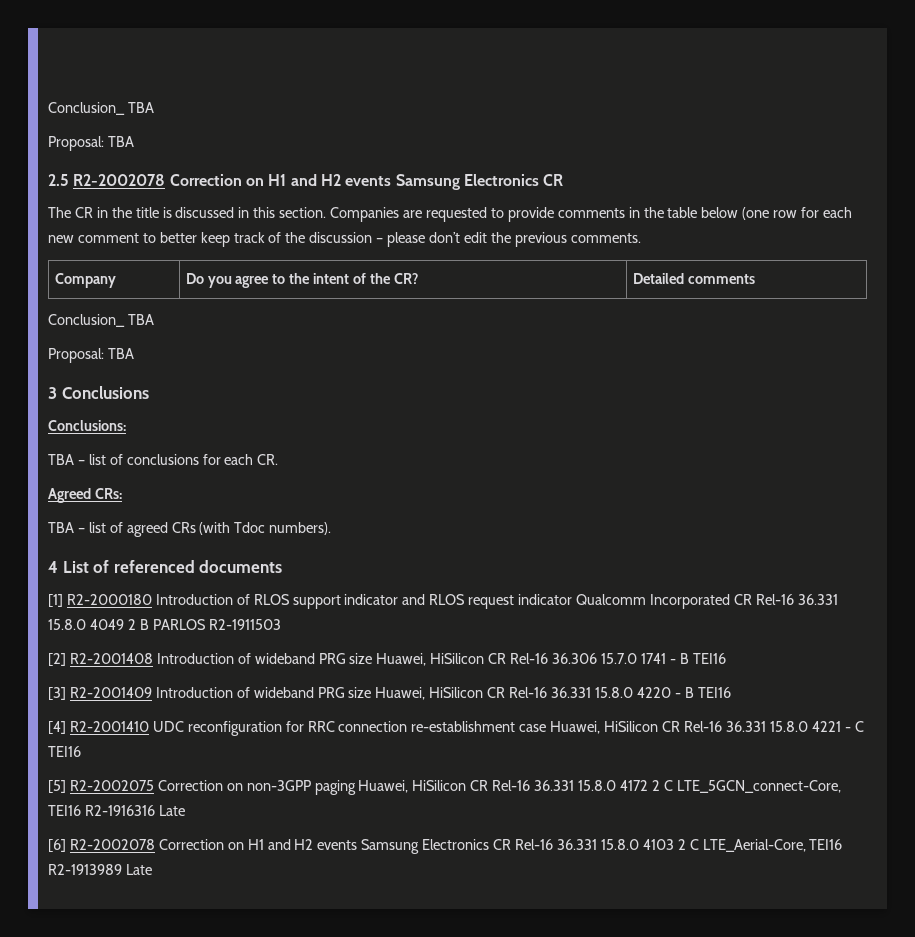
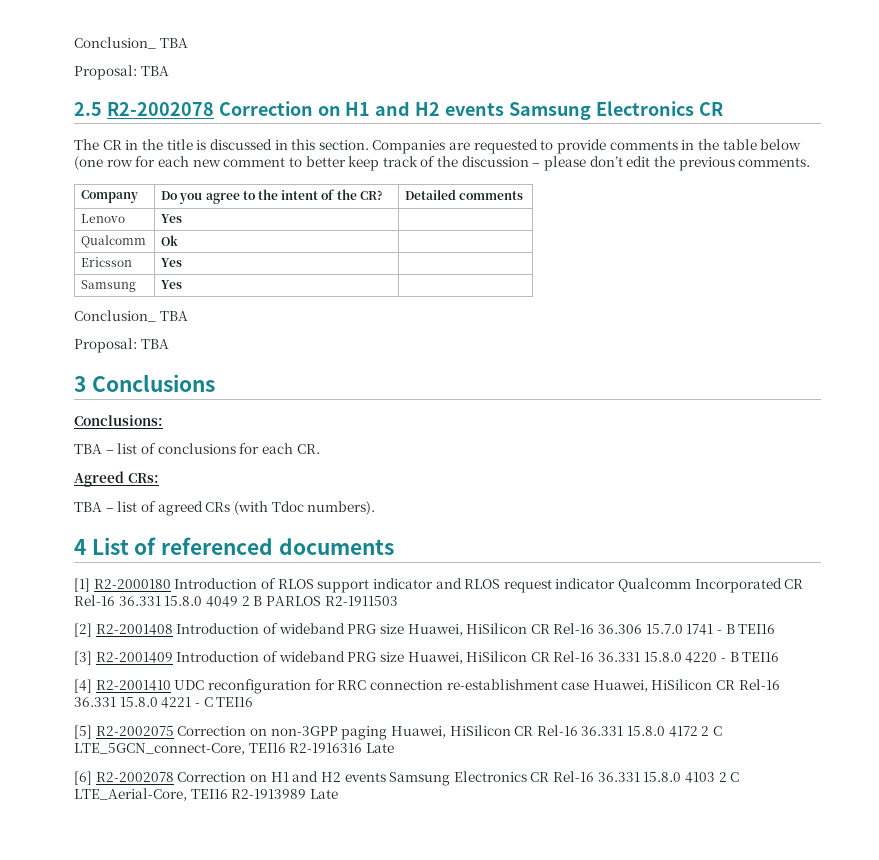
+ Lenovo | Yes |
+ Qualcomm | Ok |
+ Ericsson | Yes |
+ Samsung | Yes |

